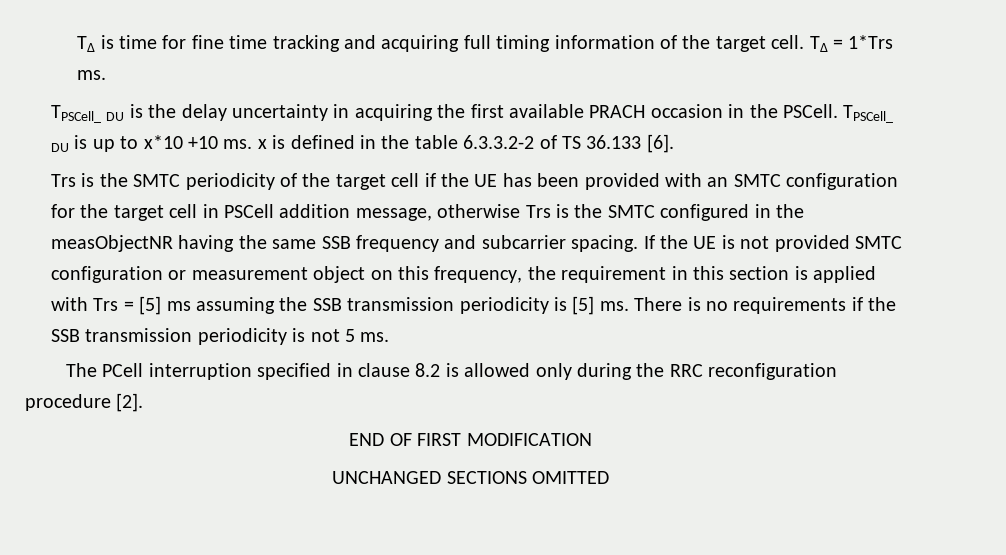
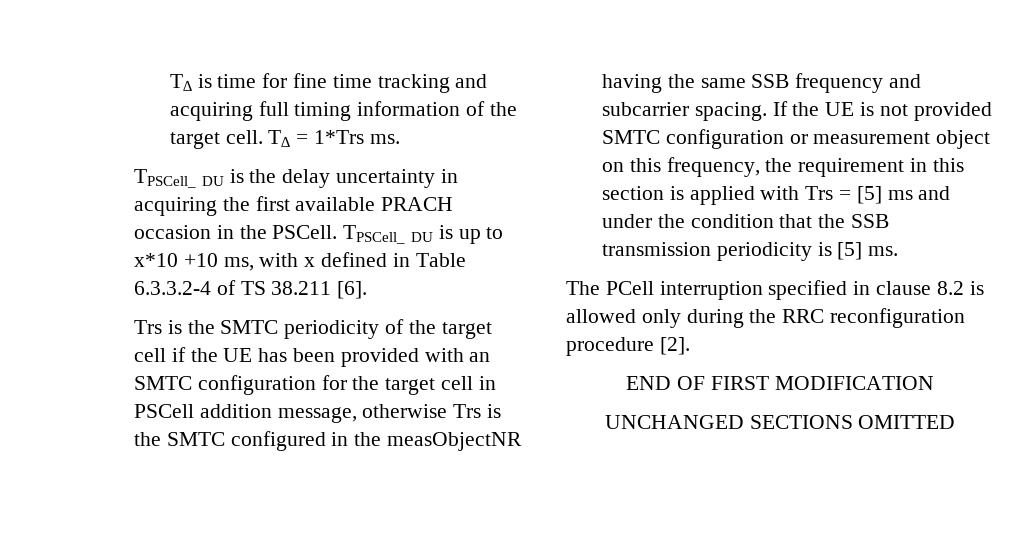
- TPSCell_ DU is up to x*10 +10 ms. x is defined in the table 6.3.3.2-2 of TS 36.133 [6].
+ TPSCell_ DU is up to x*10 +10 ms, with x defined in Table 6.3.3.2-4 of TS 38.211 [6].
- If the UE is not provided SMTC configuration or measurement object on this frequency, the requirement in this section is applied with Trs = [5] ms assuming the SSB transmission periodicity is [5] ms. There is no requirements if the SSB transmission periodicity is not 5 ms.
+ If the UE is not provided SMTC configuration or measurement object on this frequency, the requirement in this section is applied with Trs = [5] ms and under the condition that the SSB transmission periodicity is [5] ms.

